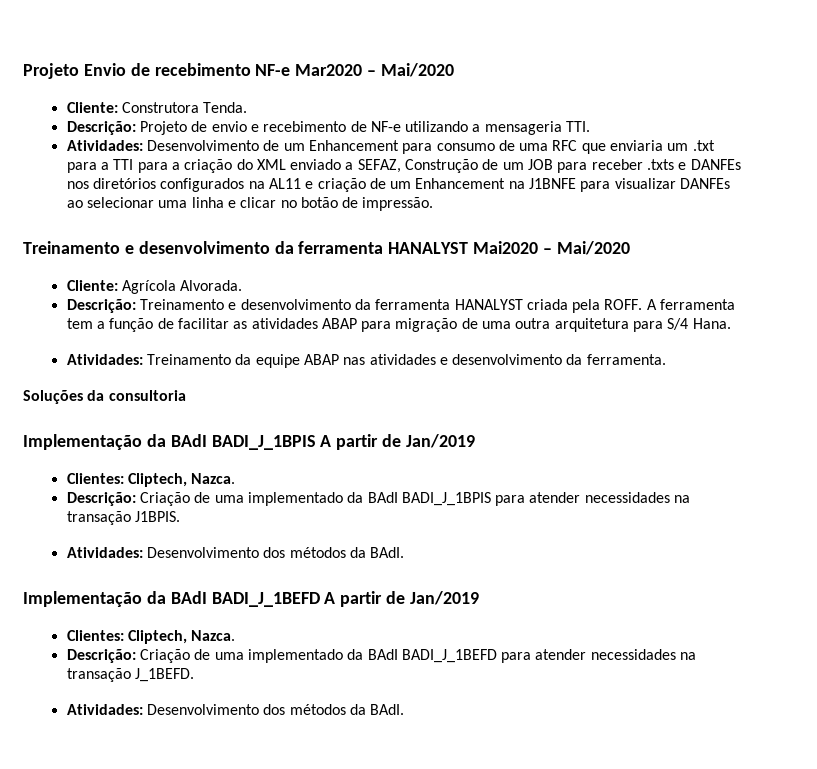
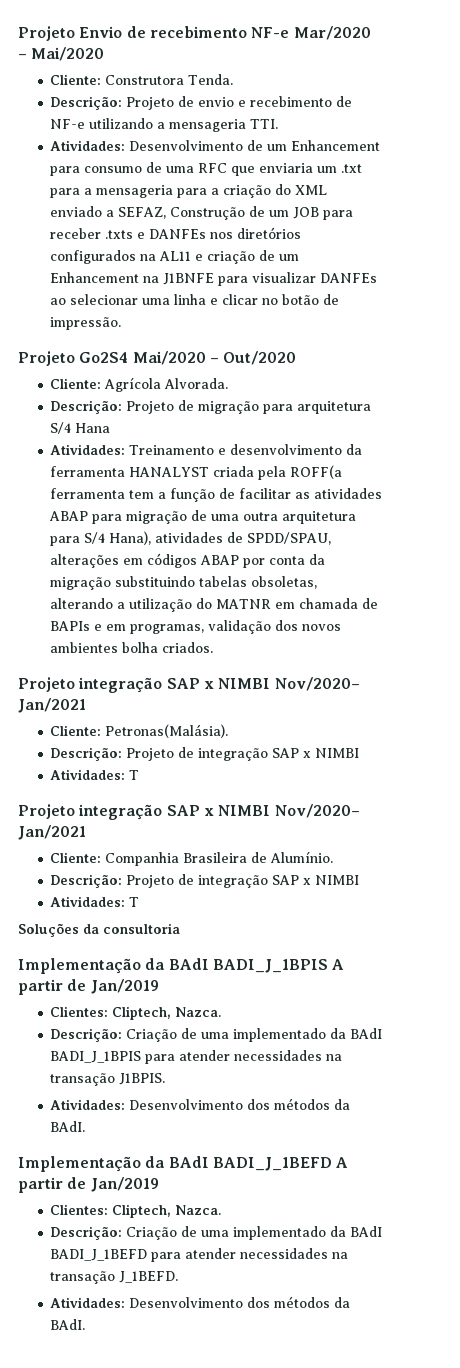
- Projeto Envio de recebimento NF-e Mar2020 – Mai/2020
+ Projeto Envio de recebimento NF-e Mar/2020 – Mai/2020
- Atividades: Desenvolvimento de um Enhancement para consumo de uma RFC que enviaria um .txt para a TTI para a criação do XML enviado a SEFAZ, Construção de um JOB para receber .txts e DANFEs nos diretórios configurados na AL11 e criação de um Enhancement na J1BNFE para visualizar DANFEs ao selecionar uma linha e clicar no botão de impressão.
+ Atividades: Desenvolvimento de um Enhancement para consumo de uma RFC que enviaria um .txt para a mensageria para a criação do XML enviado a SEFAZ, Construção de um JOB para receber .txts e DANFEs nos diretórios configurados na AL11 e criação de um Enhancement na J1BNFE para visualizar DANFEs ao selecionar uma linha e clicar no botão de impressão.
- Treinamento e desenvolvimento da ferramenta HANALYST Mai2020 – Mai/2020
+ Projeto Go2S4 Mai/2020 – Out/2020
  Cliente: Agrícola Alvorada.
- Descrição: Treinamento e desenvolvimento da ferramenta HANALYST criada pela ROFF. A ferramenta tem a função de facilitar as atividades ABAP para migração de uma outra arquitetura para S/4 Hana.
- Atividades: Treinamento da equipe ABAP nas atividades e desenvolvimento da ferramenta.
+ Descrição: Projeto de migração para arquitetura S/4 Hana
+ Atividades: Treinamento e desenvolvimento da ferramenta HANALYST criada pela ROFF(a ferramenta tem a função de facilitar as atividades ABAP para migração de uma outra arquitetura para S/4 Hana), atividades de SPDD/SPAU, alterações em códigos ABAP por conta da migração substituindo tabelas obsoletas, alterando a utilização do MATNR em chamada de BAPIs e em programas, validação dos novos ambientes bolha criados.
+ Projeto integração SAP x NIMBI Nov/2020– Jan/2021
+ Cliente: Petronas(Malásia).
+ Descrição: Projeto de integração SAP x NIMBI
+ Atividades: T
+ Projeto integração SAP x NIMBI Nov/2020– Jan/2021
+ Cliente: Companhia Brasileira de Alumínio.
+ Descrição: Projeto de integração SAP x NIMBI
+ Atividades: T

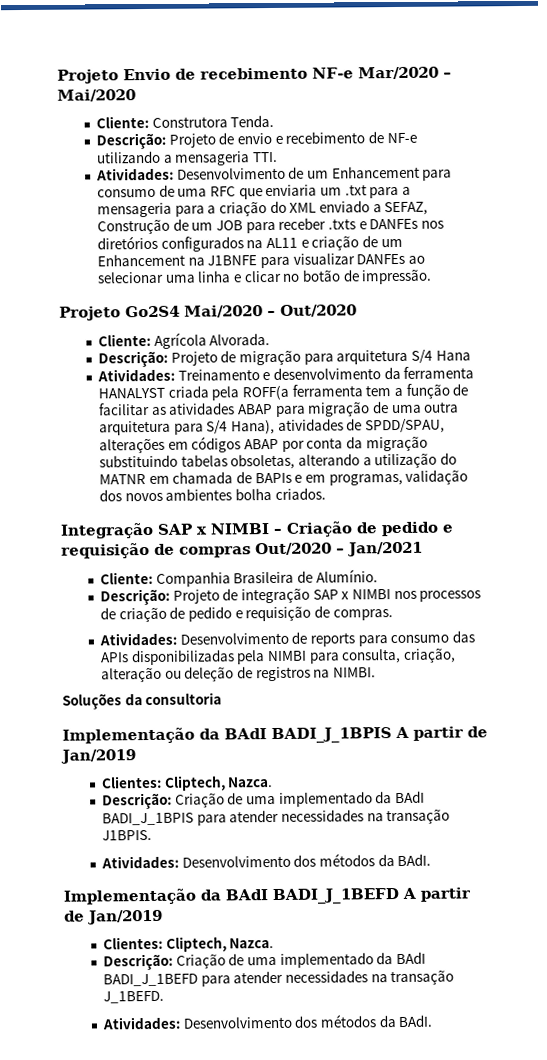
  Treinamento e desenvolvimento da ferramenta HANALYST criada pela ROFF(a ferramenta tem a função de facilitar as atividades ABAP para migração de uma outra arquitetura para S/4 Hana), atividades de SPDD/SPAU, alterações em códigos ABAP por conta da migração substituindo tabelas obsoletas, alterando a utilização do MATNR em chamada de BAPIs e em programas, validação dos novos ambientes bolha criados.
- Projeto integração SAP x NIMBI Nov/2020– Jan/2021
- Cliente: Petronas(Malásia).
- Descrição: Projeto de integração SAP x NIMBI
- Atividades: T
- Projeto integração SAP x NIMBI Nov/2020– Jan/2021
+ Integração SAP x NIMBI – Criação de pedido e requisição de compras Out/2020 – Jan/2021
  Cliente: Companhia Brasileira de Alumínio.
- Descrição: Projeto de integração SAP x NIMBI
- Atividades: T
+ Descrição: Projeto de integração SAP x NIMBI nos processos de criação de pedido e requisição de compras.
+ Atividades: Desenvolvimento de reports para consumo das APIs disponibilizadas pela NIMBI para consulta, criação, alteração ou deleção de registros na NIMBI.

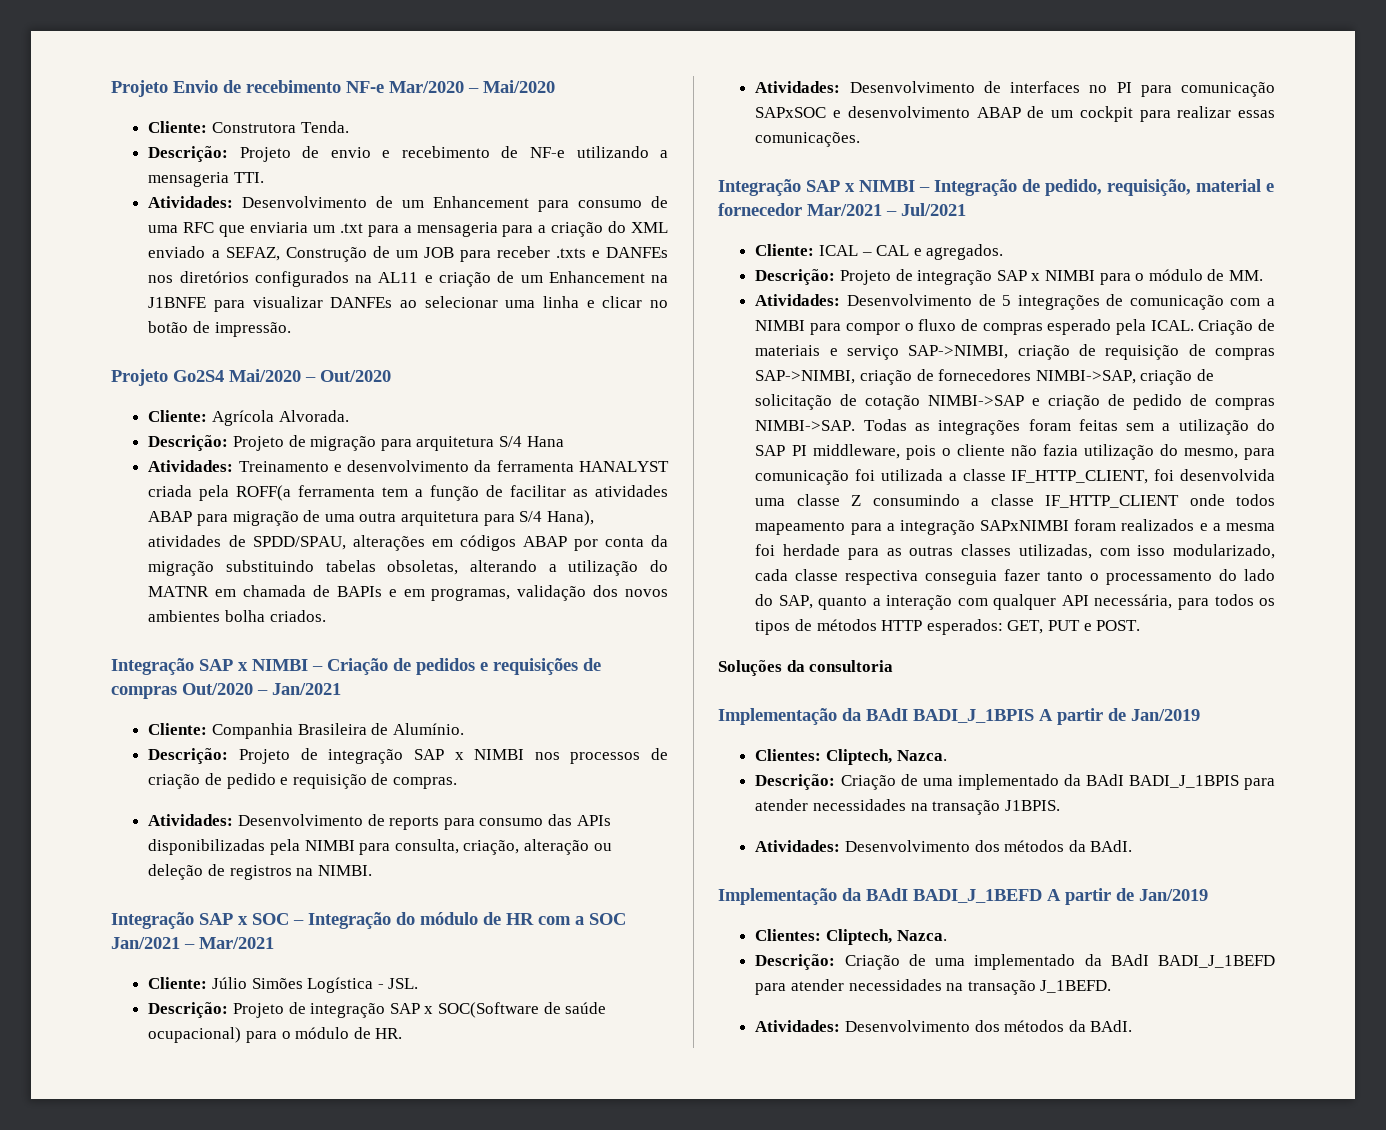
- Integração SAP x NIMBI – Criação de pedido e requisição de compras Out/2020 – Jan/2021
+ Integração SAP x NIMBI – Criação de pedidos e requisições de compras Out/2020 – Jan/2021
+ Integração SAP x SOC – Integração do módulo de HR com a SOC Jan/2021 – Mar/2021
+ Cliente: Júlio Simões Logística - JSL.
+ Descrição: Projeto de integração SAP x SOC(Software de saúde ocupacional) para o módulo de HR.
+ Atividades: Desenvolvimento de interfaces no PI para comunicação SAPxSOC e desenvolvimento ABAP de um cockpit para realizar essas comunicações.
+ Integração SAP x NIMBI – Integração de pedido, requisição, material e fornecedor Mar/2021 – Jul/2021
+ Cliente: ICAL – CAL e agregados.
+ Descrição: Projeto de integração SAP x NIMBI para o módulo de MM.
+ Atividades: Desenvolvimento de 5 integrações de comunicação com a NIMBI para compor o fluxo de compras esperado pela ICAL. Criação de materiais e serviço SAP->NIMBI, criação de requisição de compras SAP->NIMBI, criação de fornecedores NIMBI->SAP, criação de solicitação de cotação NIMBI->SAP e criação de pedido de compras NIMBI->SAP. Todas as integrações foram feitas sem a utilização do SAP PI middleware, pois o cliente não fazia utilização do mesmo, para comunicação foi utilizada a classe IF_HTTP_CLIENT, foi desenvolvida uma classe Z consumindo a classe IF_HTTP_CLIENT onde todos mapeamento para a integração SAPxNIMBI foram realizados e a mesma foi herdade para as outras classes utilizadas, com isso modularizado, cada classe respectiva conseguia fazer tanto o processamento do lado do SAP, quanto a interação com qualquer API necessária, para todos os tipos de métodos HTTP esperados: GET, PUT e POST.

